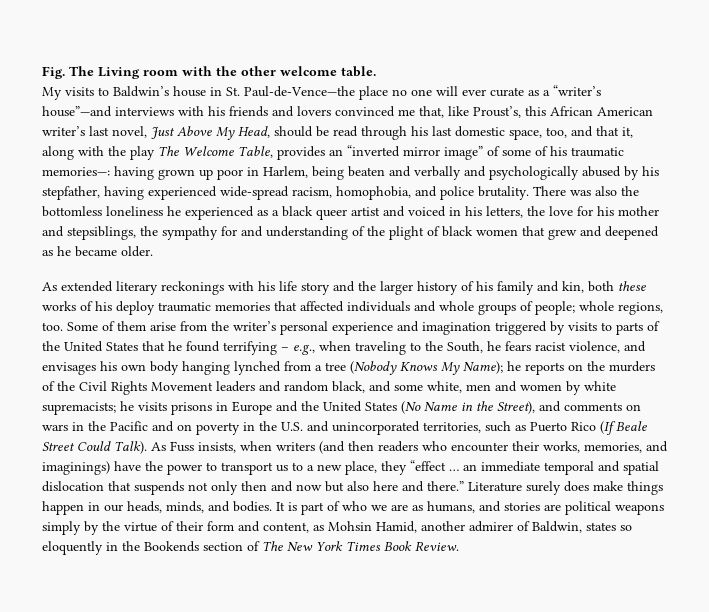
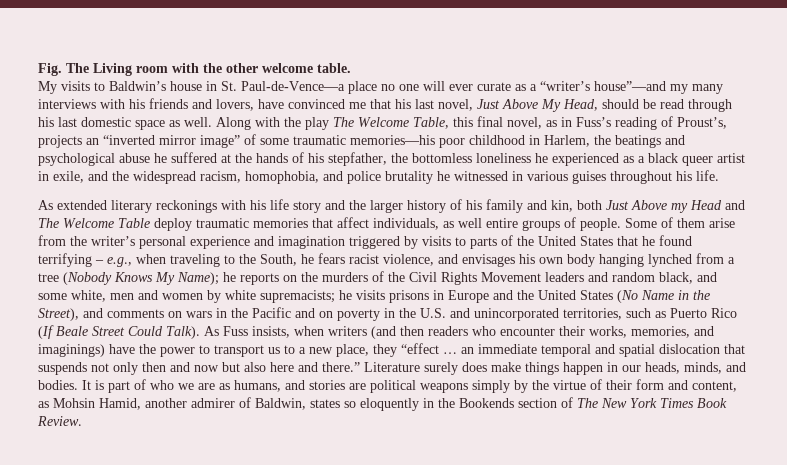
- My visits to Baldwin’s house in St. Paul-de-Vence—the place no one will ever curate as a “writer’s house”—and interviews with his friends and lovers convinced me that, like Proust’s, this African American writer’s last novel, Just Above My Head, should be read through his last domestic space, too, and that it, along with the play The Welcome Table, provides an “inverted mirror image” of some of his traumatic memories—: having grown up poor in Harlem, being beaten and verbally and psychologically abused by his stepfather, having experienced wide-spread racism, homophobia, and police brutality. There was also the bottomless loneliness he experienced as a black queer artist and voiced in his letters, the love for his mother and stepsiblings, the sympathy for and understanding of the plight of black women that grew and deepened as he became older.
+ My visits to Baldwin’s house in St. Paul-de-Vence—a place no one will ever curate as a “writer’s house”—and my many interviews with his friends and lovers, have convinced me that his last novel, Just Above My Head, should be read through his last domestic space as well. Along with the play The Welcome Table, this final novel, as in Fuss’s reading of Proust’s, projects an “inverted mirror image” of some traumatic memories—his poor childhood in Harlem, the beatings and psychological abuse he suffered at the hands of his stepfather, the bottomless loneliness he experienced as a black queer artist in exile, and the widespread racism, homophobia, and police brutality he witnessed in various guises throughout his life.
- As extended literary reckonings with his life story and the larger history of his family and kin, both these works of his deploy traumatic memories that affected individuals and whole groups of people; whole regions, too.
+ As extended literary reckonings with his life story and the larger history of his family and kin, both Just Above my Head and The Welcome Table deploy traumatic memories that affect individuals, as well entire groups of people.

